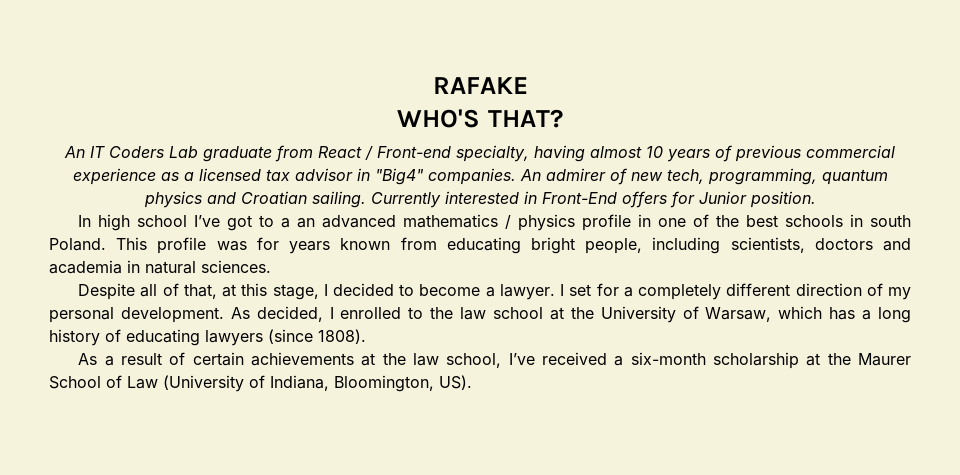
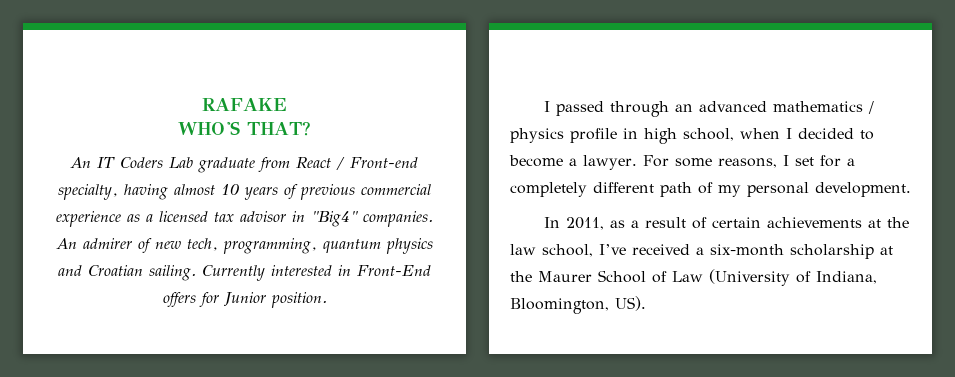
- In high school I’ve got to a an advanced mathematics / physics profile in one of the best schools in south Poland. This profile was for years known from educating bright people, including scientists, doctors and academia in natural sciences.
- Despite all of that, at this stage, I decided to become a lawyer.
+ I passed through an advanced mathematics / physics profile in high school, when I decided to become a lawyer.
- I set for a completely different direction of my personal development. As decided, I enrolled to the law school at the University of Warsaw, which has a long history of educating lawyers (since 1808).
- As a result of certain achievements at the law school, I’ve received a six-month scholarship at the Maurer School of Law (University of Indiana, Bloomington, US).
+ For some reasons, I set for a completely different path of my personal development.
+ In 2011, as a result of certain achievements at the law school, I’ve received a six-month scholarship at the Maurer School of Law (University of Indiana, Bloomington, US).

